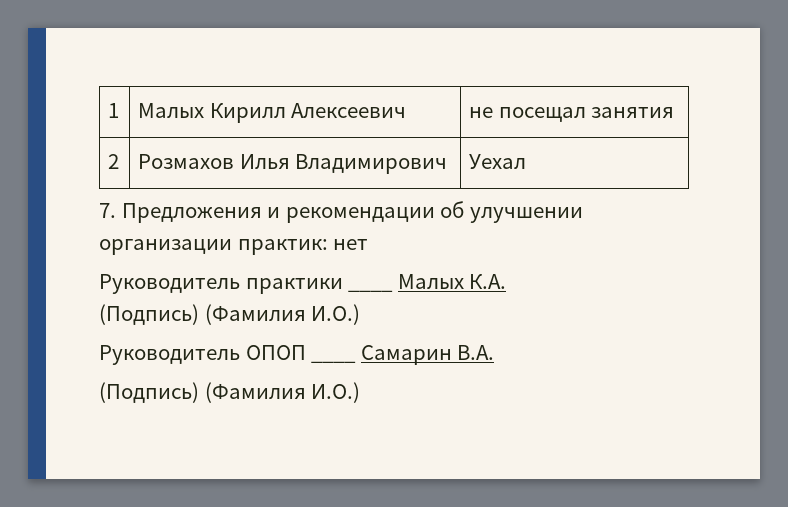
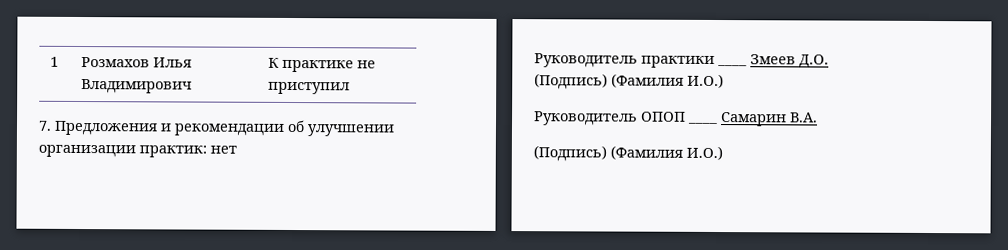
- 1 | Малых Кирилл Алексеевич | не посещал занятия
- 2 | Розмахов Илья Владимирович | Уехал
+ 1 | Розмахов Илья Владимирович | К практике не приступил
- Руководитель практики ____ Малых К.А.
+ Руководитель практики ____ Змеев Д.О.

